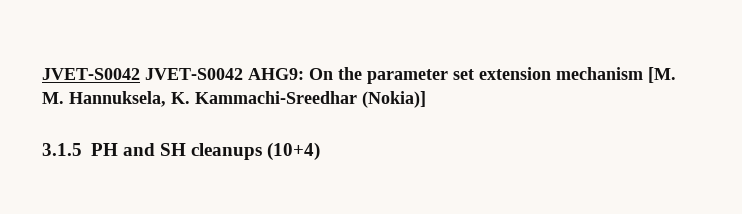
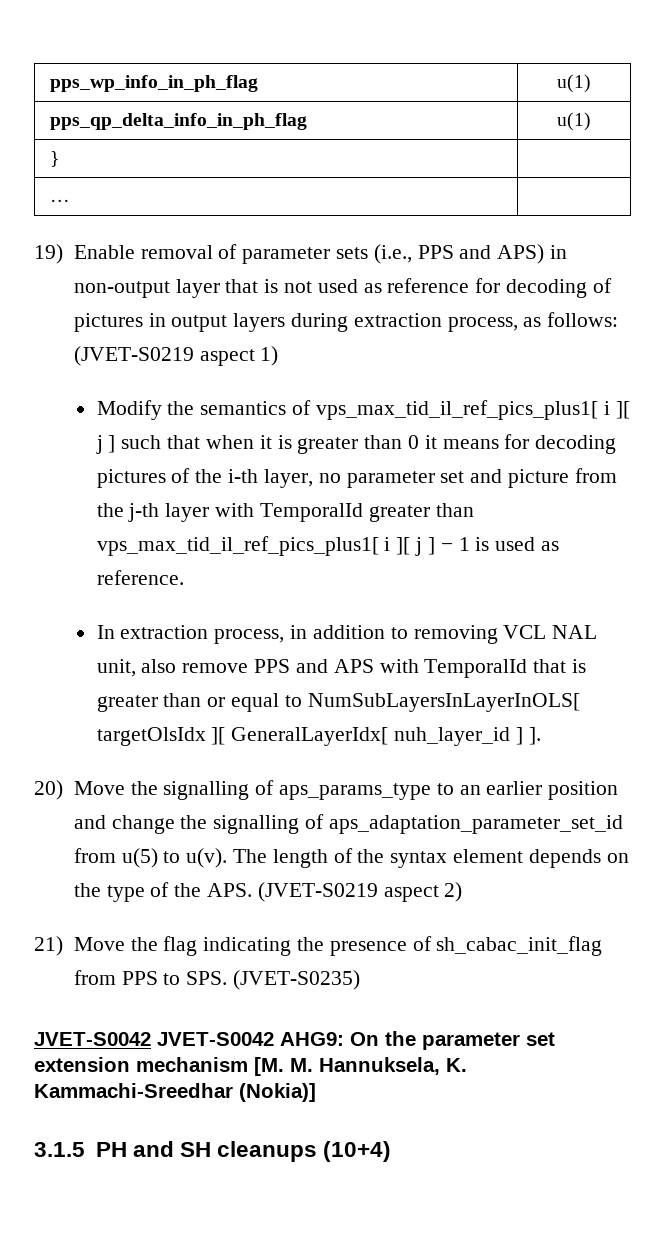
+ pps_wp_info_in_ph_flag | u(1)
+ pps_qp_delta_info_in_ph_flag | u(1)
+ } |
+ … |
+ 19) Enable removal of parameter sets (i.e., PPS and APS) in non-output layer that is not used as reference for decoding of pictures in output layers during extraction process, as follows: (JVET-S0219 aspect 1)
+ Modify the semantics of vps_max_tid_il_ref_pics_plus1[ i ][ j ] such that when it is greater than 0 it means for decoding pictures of the i-th layer, no parameter set and picture from the j-th layer with TemporalId greater than vps_max_tid_il_ref_pics_plus1[ i ][ j ] − 1 is used as reference.
+ In extraction process, in addition to removing VCL NAL unit, also remove PPS and APS with TemporalId that is greater than or equal to NumSubLayersInLayerInOLS[ targetOlsIdx ][ GeneralLayerIdx[ nuh_layer_id ] ].
+ 20) Move the signalling of aps_params_type to an earlier position and change the signalling of aps_adaptation_parameter_set_id from u(5) to u(v). The length of the syntax element depends on the type of the APS. (JVET-S0219 aspect 2)
+ 21) Move the flag indicating the presence of sh_cabac_init_flag from PPS to SPS. (JVET-S0235)

